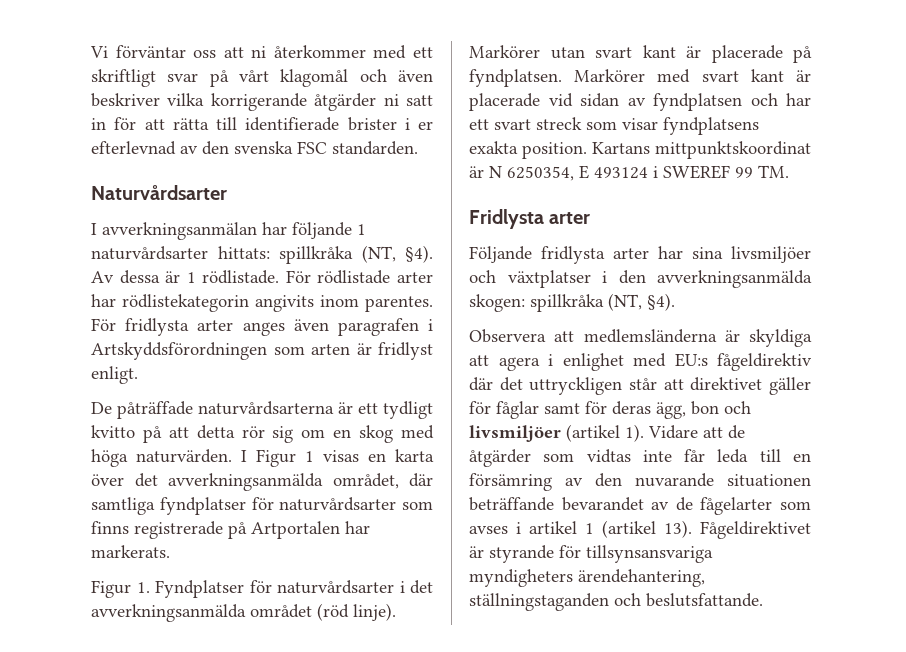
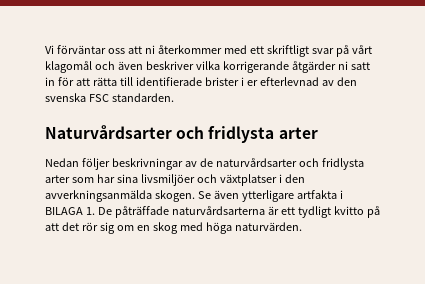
- Naturvårdsarter
- I avverkningsanmälan har följande 1 naturvårdsarter hittats: spillkråka (NT, §4). Av dessa är 1 rödlistade. För rödlistade arter har rödlistekategorin angivits inom parentes. För fridlysta arter anges även paragrafen i Artskyddsförordningen som arten är fridlyst enligt.
- De påträffade naturvårdsarterna är ett tydligt kvitto på att detta rör sig om en skog med höga naturvärden. I Figur 1 visas en karta över det avverkningsanmälda området, där samtliga fyndplatser för naturvårdsarter som finns registrerade på Artportalen har markerats.
- Figur 1. Fyndplatser för naturvårdsarter i det avverkningsanmälda området (röd linje). Markörer utan svart kant är placerade på fyndplatsen. Markörer med svart kant är placerade vid sidan av fyndplatsen och har ett svart streck som visar fyndplatsens exakta position. Kartans mittpunktskoordinat är N 6250354, E 493124 i SWEREF 99 TM.
- Fridlysta arter
- Följande fridlysta arter har sina livsmiljöer och växtplatser i den avverkningsanmälda skogen: spillkråka (NT, §4).
- Observera att medlemsländerna är skyldiga att agera i enlighet med EU:s fågeldirektiv där det uttryckligen står att direktivet gäller för fåglar samt för deras ägg, bon och livsmiljöer (artikel 1). Vidare att de åtgärder som vidtas inte får leda till en försämring av den nuvarande situationen beträffande bevarandet av de fågelarter som avses i artikel 1 (artikel 13). Fågeldirektivet är styrande för tillsynsansvariga myndigheters ärendehantering, ställningstaganden och beslutsfattande.
+ Naturvårdsarter och fridlysta arter
+ Nedan följer beskrivningar av de naturvårdsarter och fridlysta arter som har sina livsmiljöer och växtplatser i den avverkningsanmälda skogen. Se även ytterligare artfakta i BILAGA 1. De påträffade naturvårdsarterna är ett tydligt kvitto på att det rör sig om en skog med höga naturvärden.

